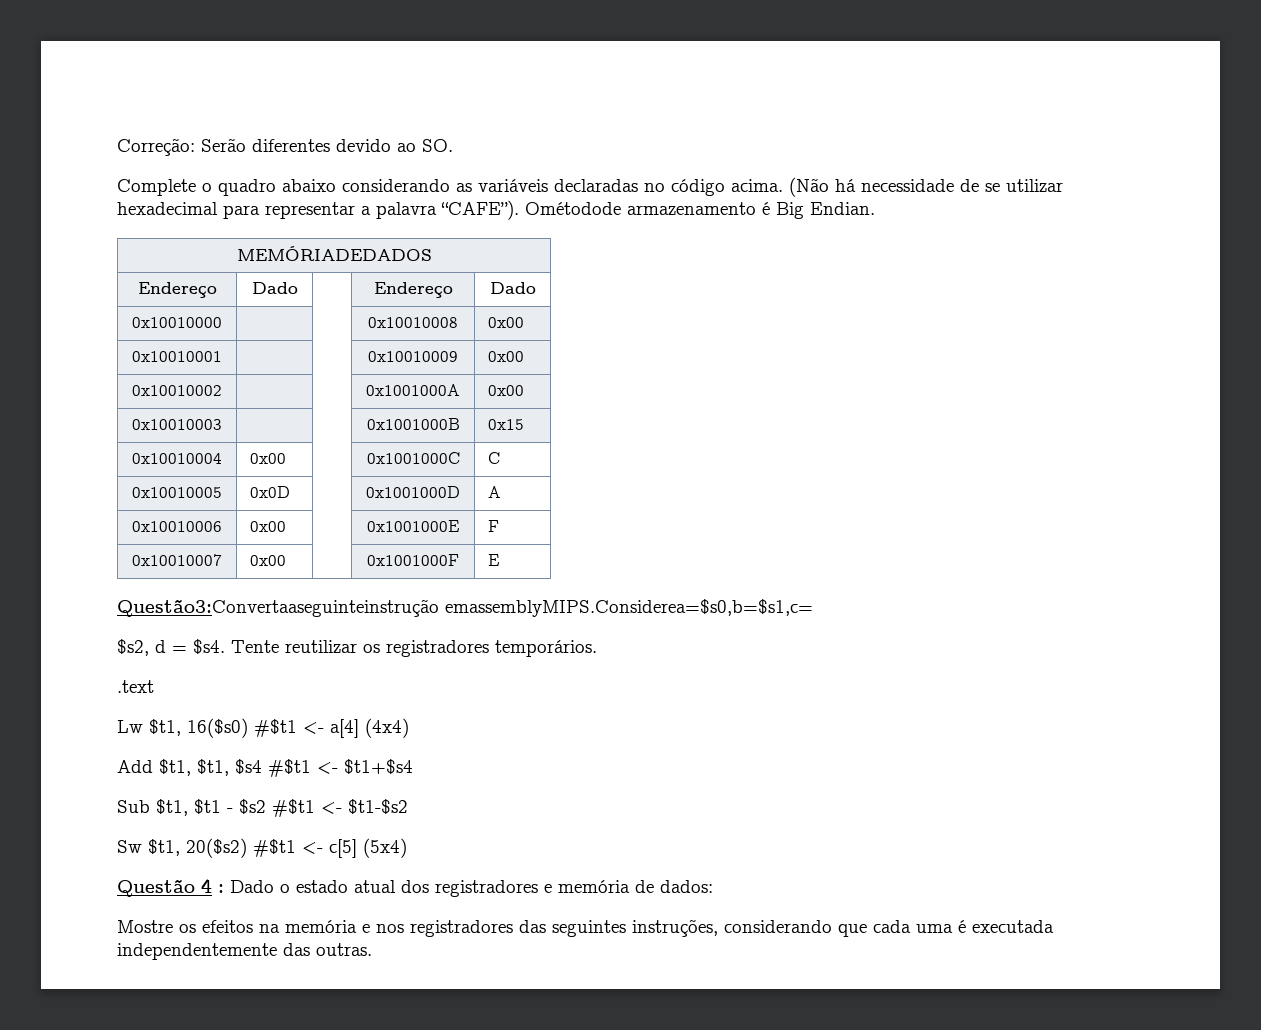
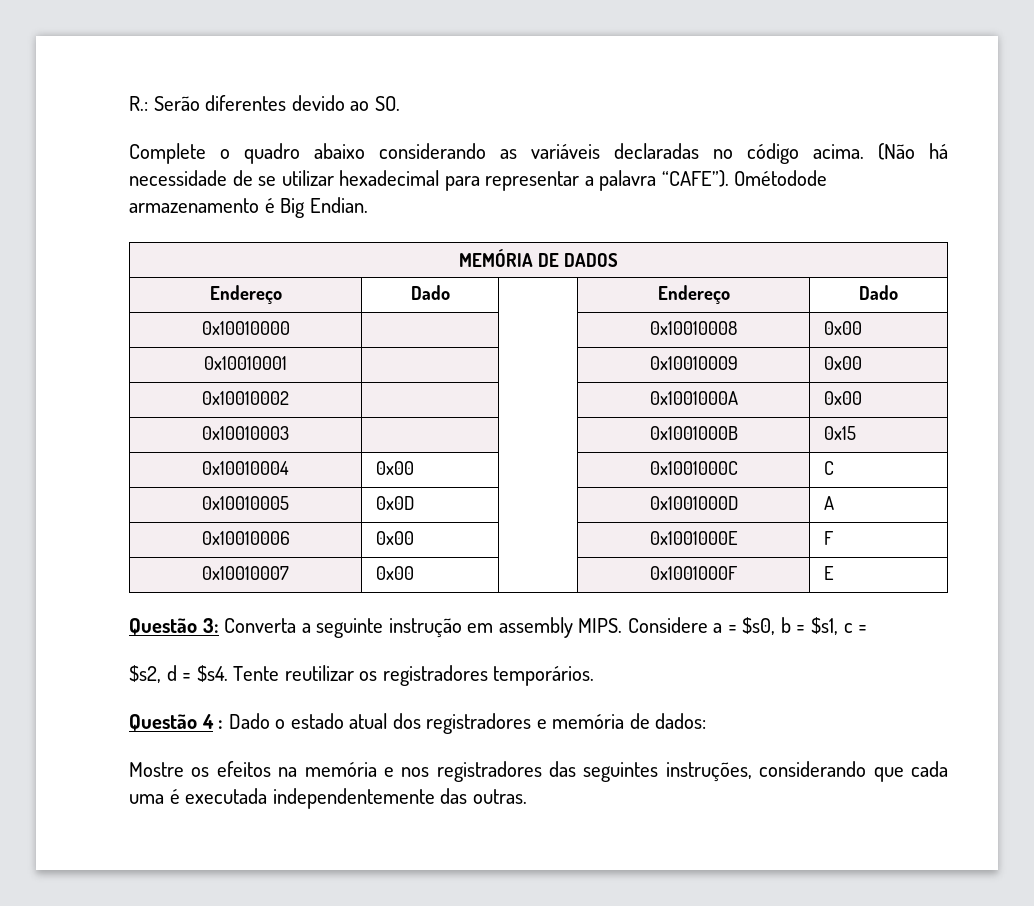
- Correção: Serão diferentes devido ao SO.
+ R.: Serão diferentes devido ao SO.
- MEMÓRIADEDADOS
+ MEMÓRIA DE DADOS
- Questão3:Convertaaseguinteinstrução emassemblyMIPS.Considerea=$s0,b=$s1,c=
+ Questão 3: Converta a seguinte instrução em assembly MIPS. Considere a = $s0, b = $s1, c =
- .text
- Lw $t1, 16($s0) #$t1 <- a[4] (4x4)
- Add $t1, $t1, $s4 #$t1 <- $t1+$s4
- Sub $t1, $t1 - $s2 #$t1 <- $t1-$s2
- Sw $t1, 20($s2) #$t1 <- c[5] (5x4)

